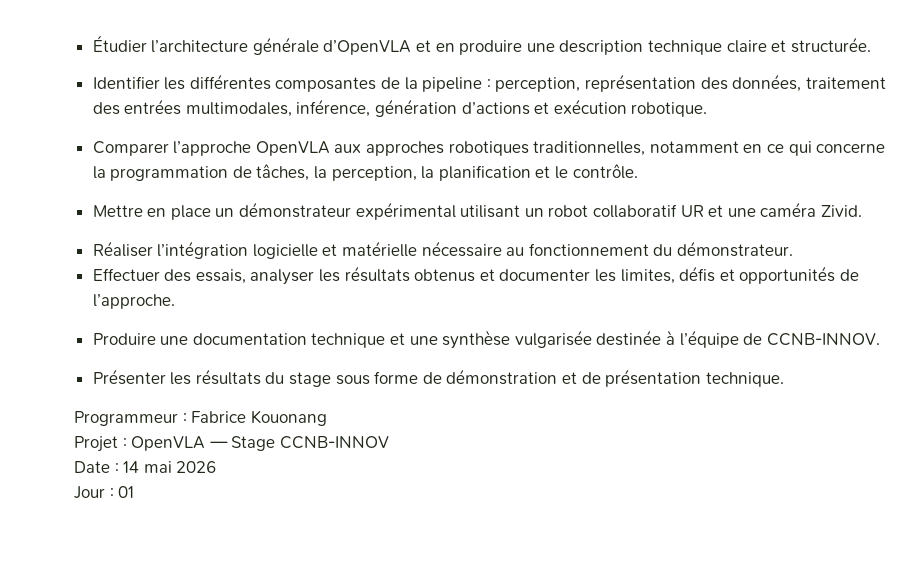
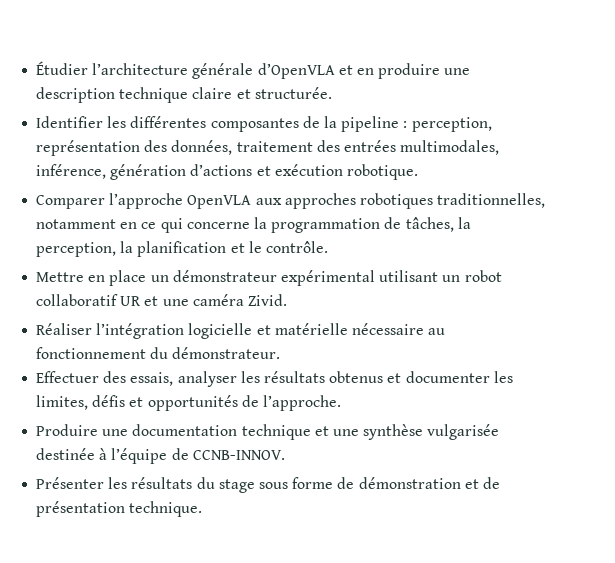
- Programmeur : Fabrice Kouonang
- Projet : OpenVLA — Stage CCNB-INNOV
- Date : 14 mai 2026
- Jour : 01

